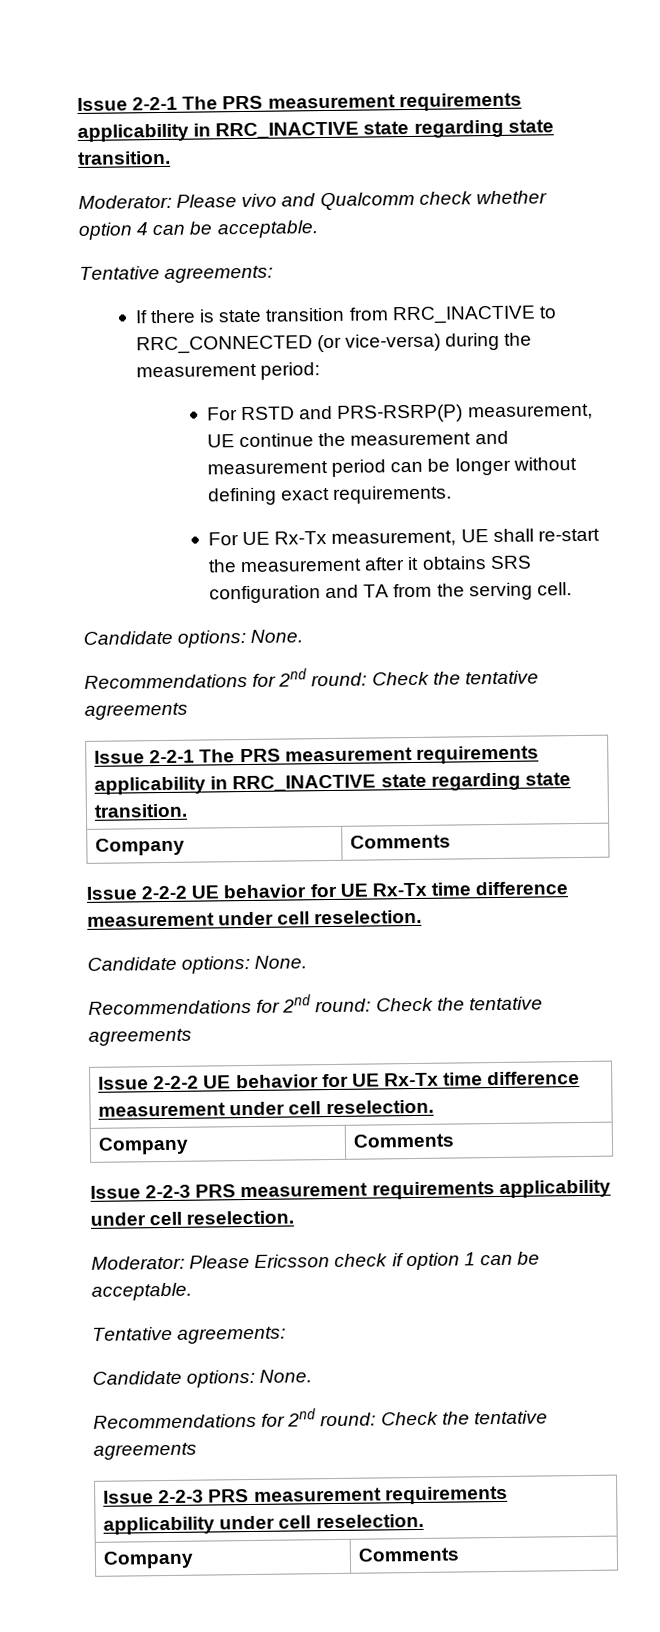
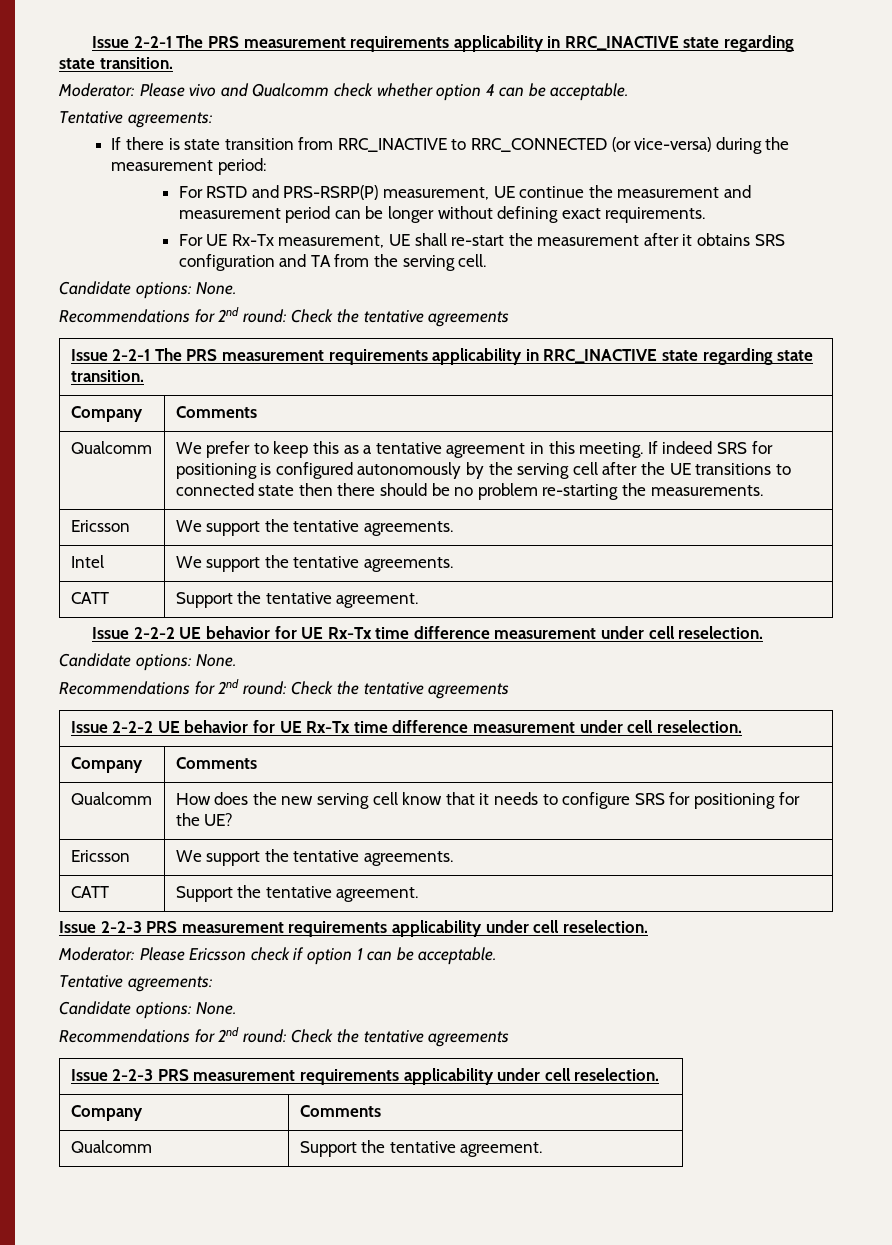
+ Qualcomm | We prefer to keep this as a tentative agreement in this meeting. If indeed SRS for positioning is configured autonomously by the serving cell after the UE transitions to connected state then there should be no problem re-starting the measurements.
+ Ericsson | We support the tentative agreements.
+ Intel | We support the tentative agreements.
+ CATT | Support the tentative agreement.
+ Qualcomm | How does the new serving cell know that it needs to configure SRS for positioning for the UE?
+ Ericsson | We support the tentative agreements.
+ CATT | Support the tentative agreement.
+ Qualcomm | Support the tentative agreement.

